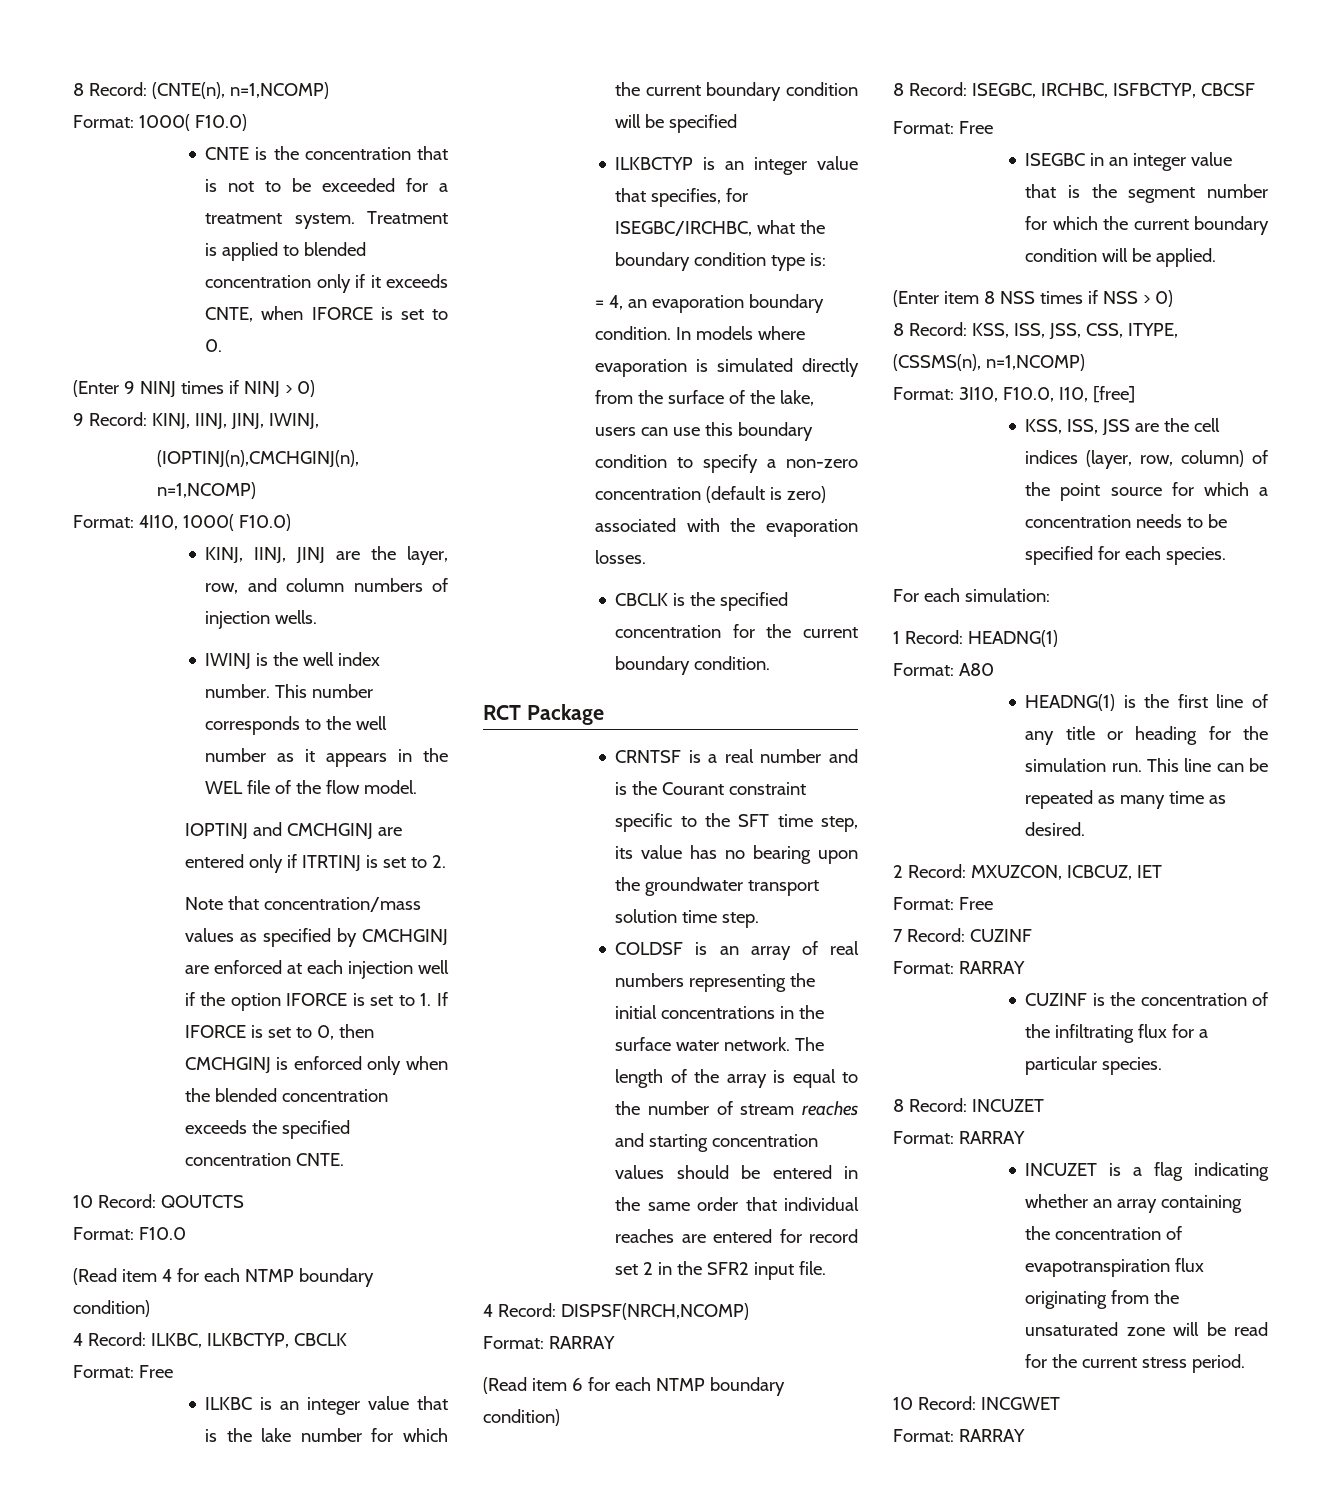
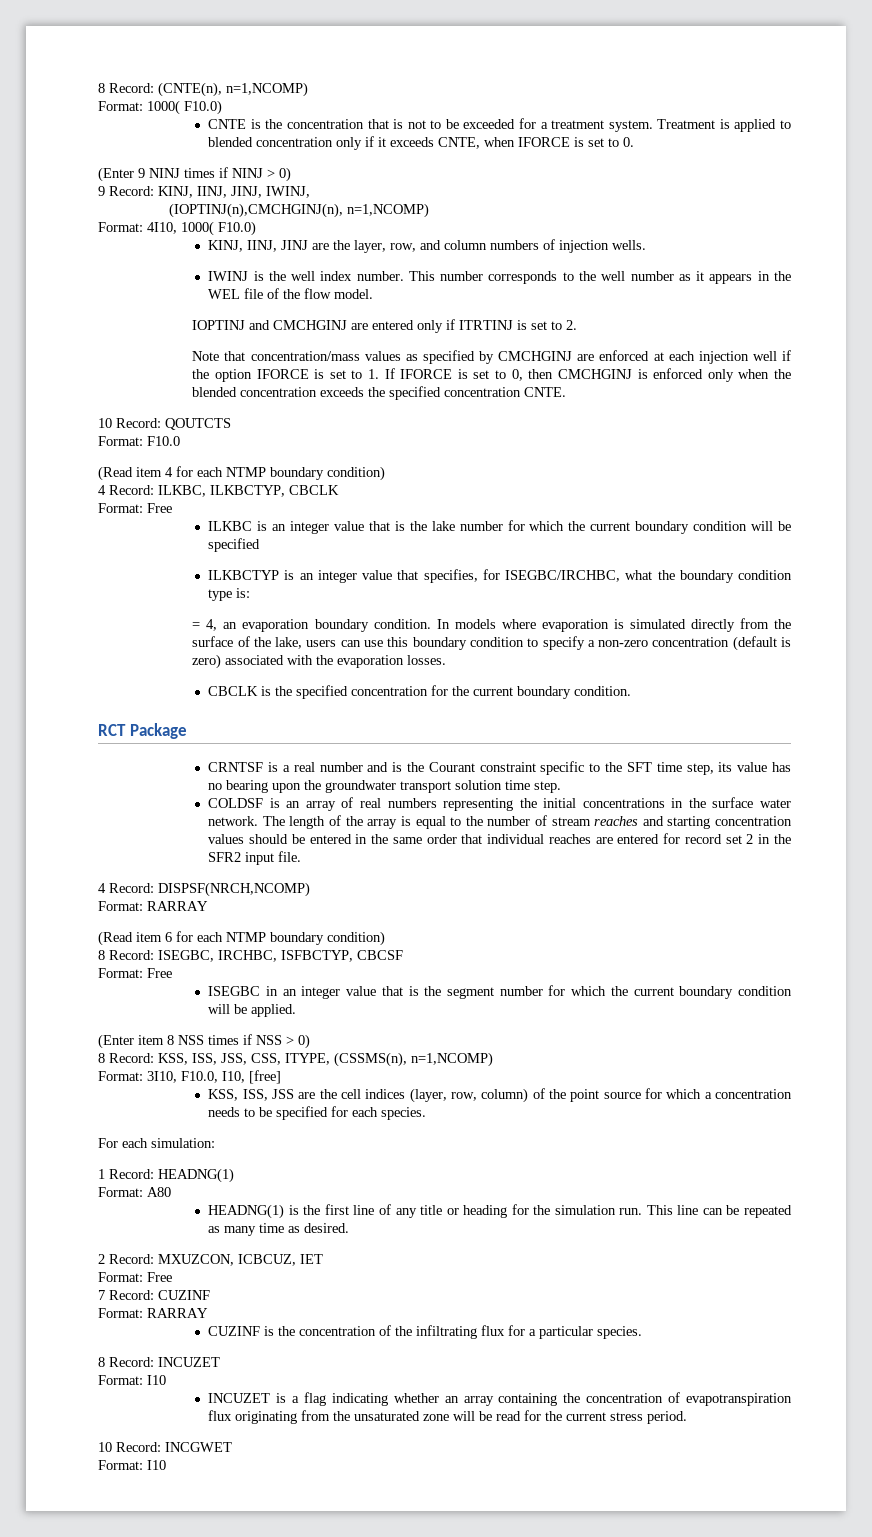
  8 Record: INCUZET
- Format: RARRAY
+ Format: I10
  10 Record: INCGWET
- Format: RARRAY
+ Format: I10

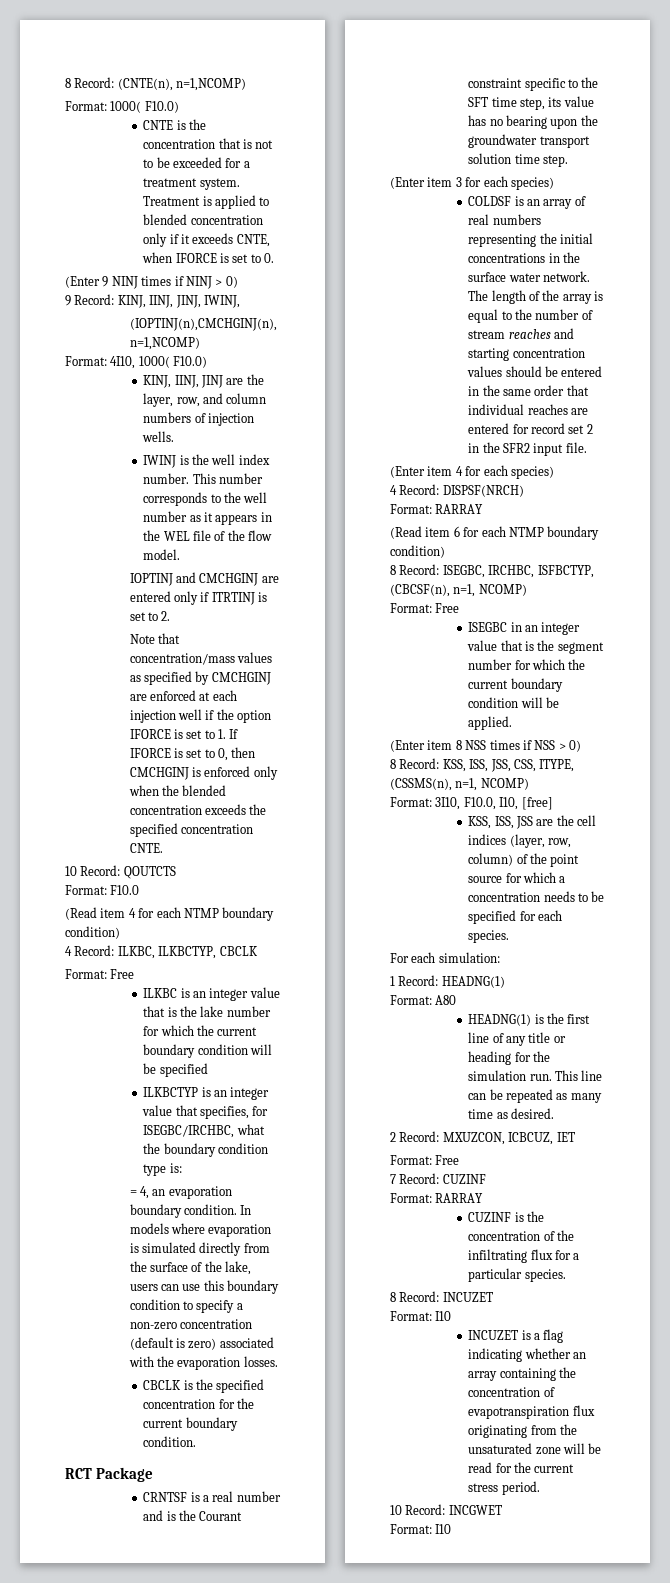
+ (Enter item 3 for each species)
- 4 Record: DISPSF(NRCH,NCOMP)
+ (Enter item 4 for each species)
+ 4 Record: DISPSF(NRCH)
- 8 Record: ISEGBC, IRCHBC, ISFBCTYP, CBCSF
+ 8 Record: ISEGBC, IRCHBC, ISFBCTYP, (CBCSF(n), n=1, NCOMP)
- 8 Record: KSS, ISS, JSS, CSS, ITYPE, (CSSMS(n), n=1,NCOMP)
+ 8 Record: KSS, ISS, JSS, CSS, ITYPE, (CSSMS(n), n=1, NCOMP)

